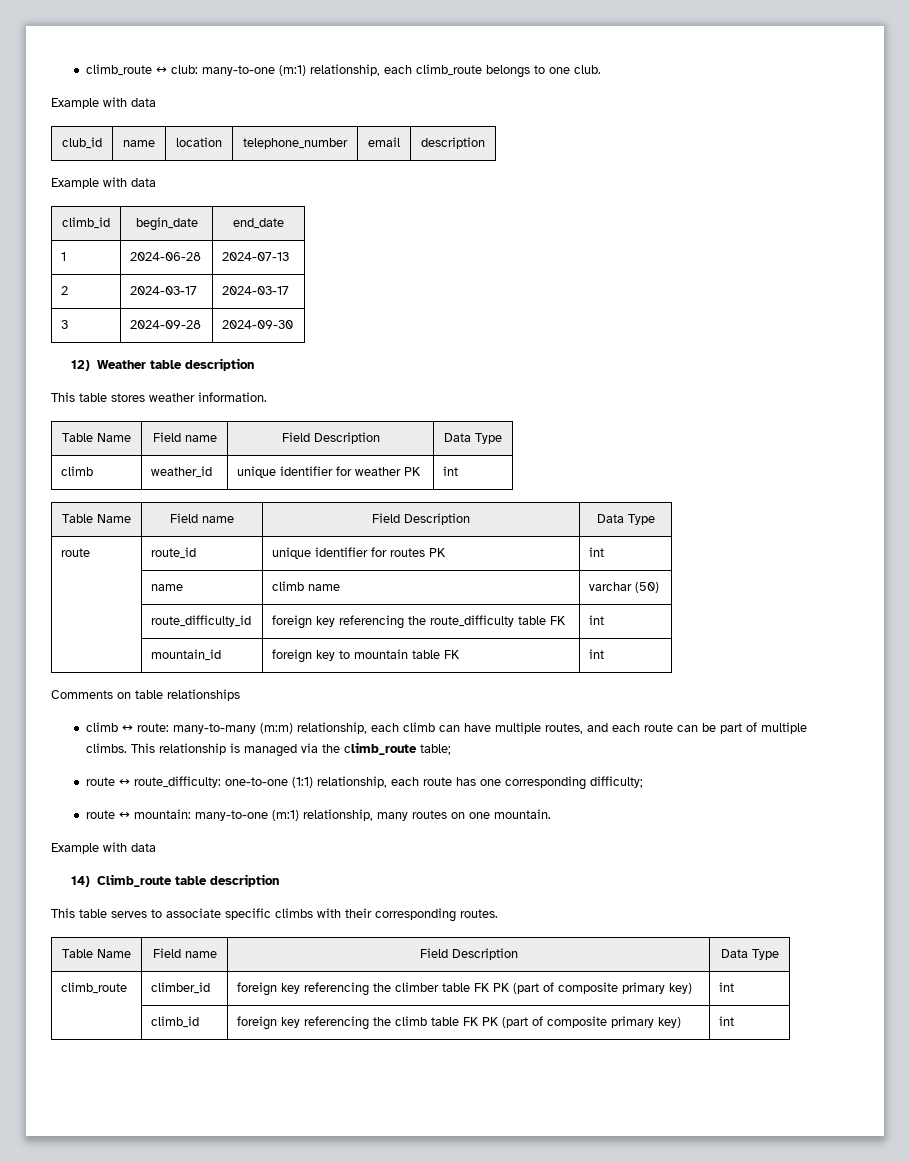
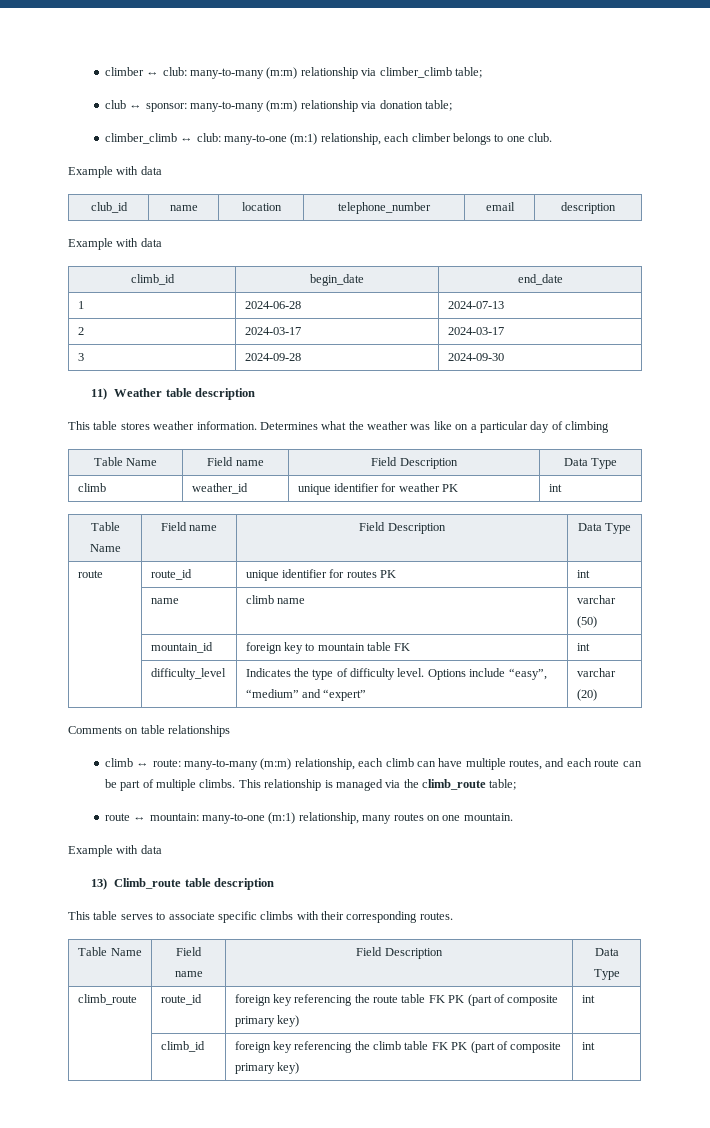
- climb_route ↔ club: many-to-one (m:1) relationship, each climb_route belongs to one club.
+ climber ↔ club: many-to-many (m:m) relationship via climber_climb table;
+ club ↔ sponsor: many-to-many (m:m) relationship via donation table;
+ climber_climb ↔ club: many-to-one (m:1) relationship, each climber belongs to one club.
- 12) Weather table description
+ 11) Weather table description
+ Determines what the weather was like on a particular day of climbing
- | route_difficulty_id | foreign key referencing the route_difficulty table FK | int
+ | difficulty_level | Indicates the type of difficulty level. Options include “easy”, “medium” and “expert” | varchar (20)
- route ↔ route_difficulty: one-to-one (1:1) relationship, each route has one corresponding difficulty;
- 14) Climb_route table description
+ 13) Climb_route table description
- climb_route | climber_id | foreign key referencing the climber table FK PK (part of composite primary key) | int
+ climb_route | route_id | foreign key referencing the route table FK PK (part of composite primary key) | int

